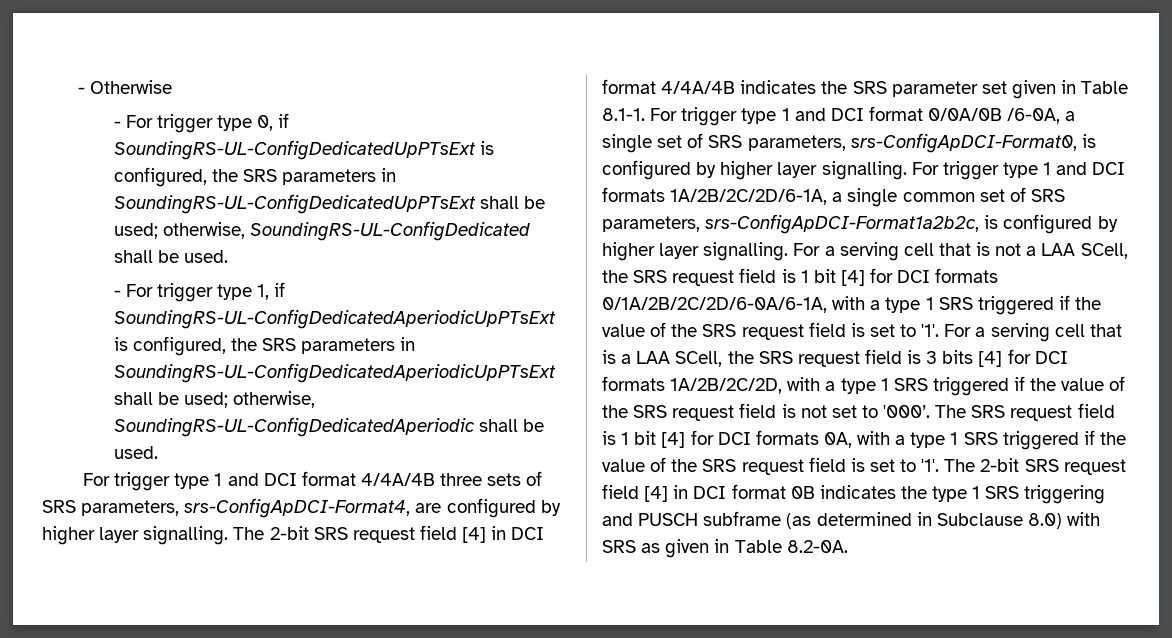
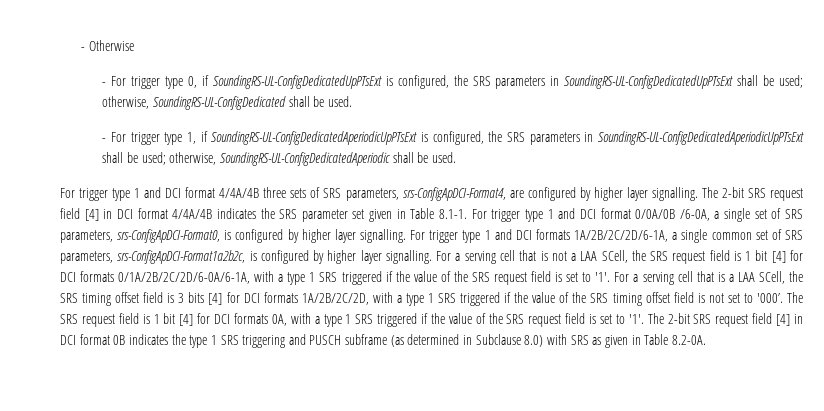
- For a serving cell that is a LAA SCell, the SRS request field is 3 bits [4] for DCI formats 1A/2B/2C/2D, with a type 1 SRS triggered if the value of the SRS request field is not set to '000’.
+ For a serving cell that is a LAA SCell, the SRS timing offset field is 3 bits [4] for DCI formats 1A/2B/2C/2D, with a type 1 SRS triggered if the value of the SRS timing offset field is not set to '000’.

